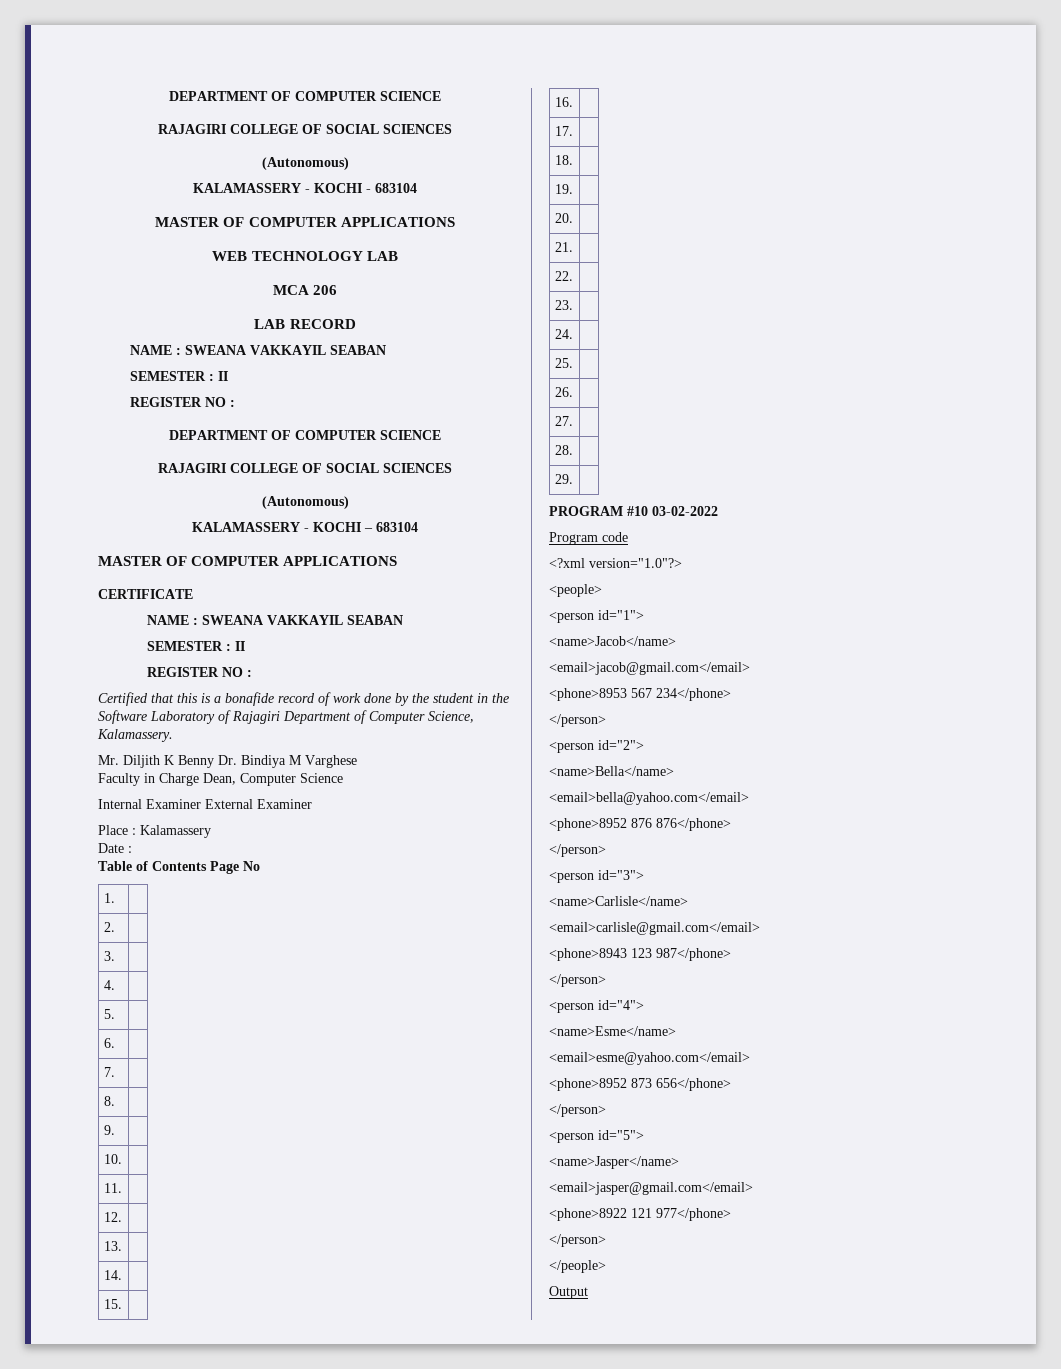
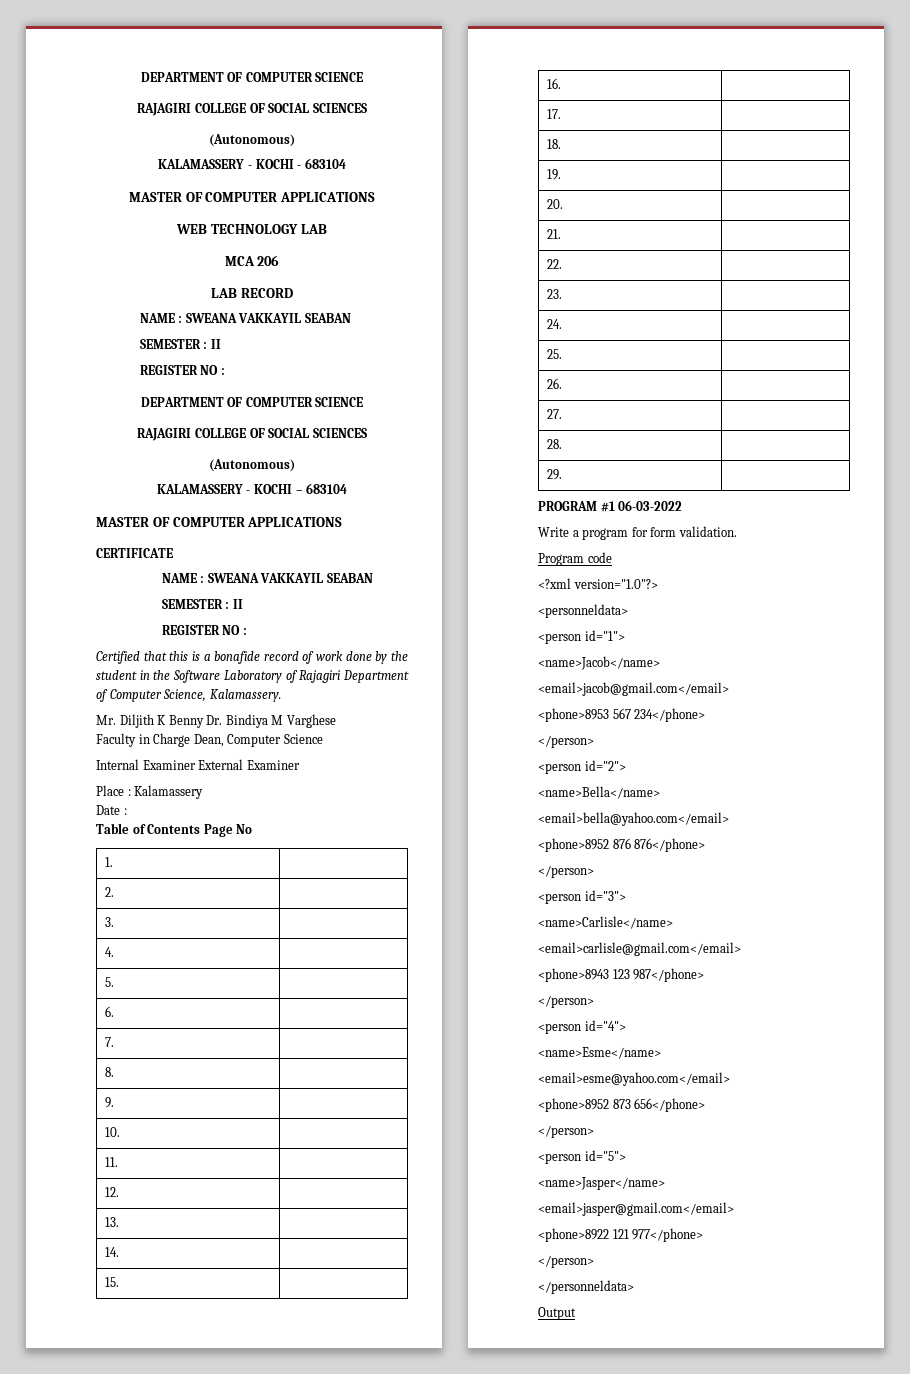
- PROGRAM #10 03-02-2022
+ PROGRAM #1 06-03-2022
+ Write a program for form validation.
- <people>
+ <personneldata>
- </people>
+ </personneldata>

